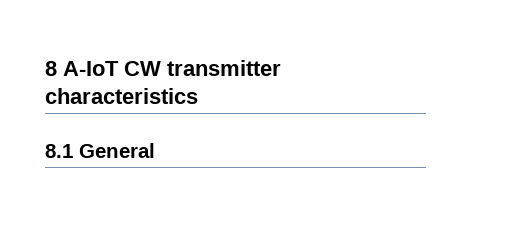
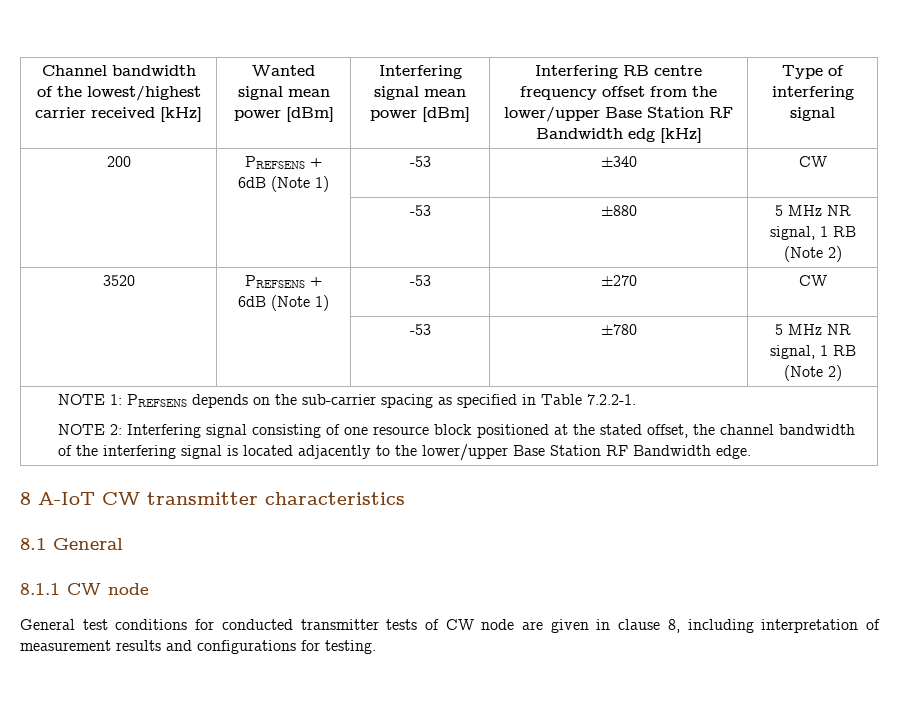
+ Channel bandwidth of the lowest/highest carrier received [kHz] | Wanted signal mean power [dBm] | Interfering signal mean power [dBm] | Interfering RB centre frequency offset from the lower/upper Base Station RF Bandwidth edg [kHz] | Type of interfering signal
+ 200 | PREFSENS + 6dB (Note 1) | -53 | ±340 | CW
+ | | -53 | ±880 | 5 MHz NR signal, 1 RB (Note 2)
+ 3520 | PREFSENS + 6dB (Note 1) | -53 | ±270 | CW
+ | | -53 | ±780 | 5 MHz NR signal, 1 RB (Note 2)
+ NOTE 1: PREFSENS depends on the sub-carrier spacing as specified in Table 7.2.2-1.
+ NOTE 2: Interfering signal consisting of one resource block positioned at the stated offset, the channel bandwidth of the interfering signal is located adjacently to the lower/upper Base Station RF Bandwidth edge.
+ 8.1.1 CW node
+ General test conditions for conducted transmitter tests of CW node are given in clause 8, including interpretation of measurement results and configurations for testing.

